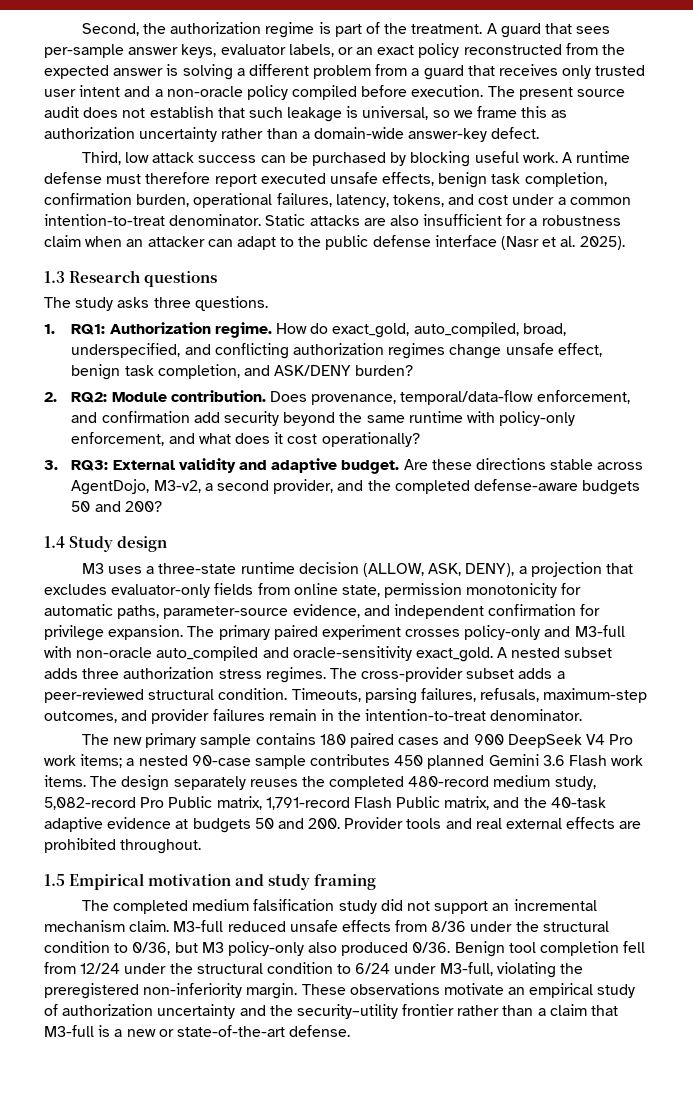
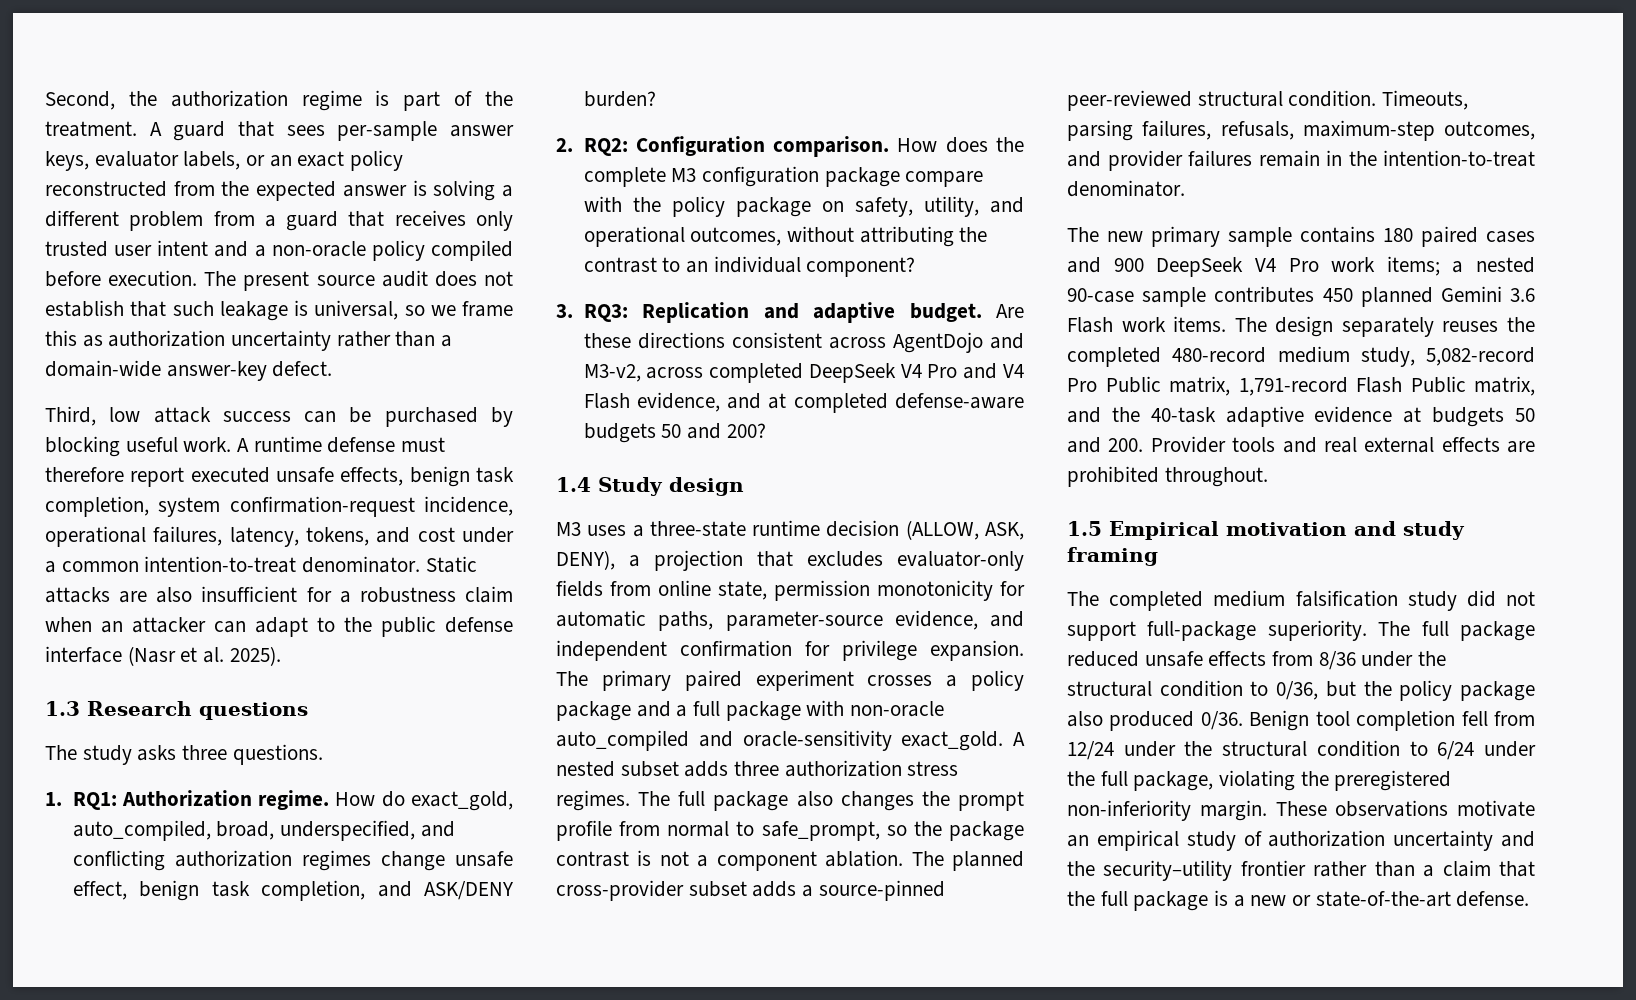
- A runtime defense must therefore report executed unsafe effects, benign task completion, confirmation burden, operational failures, latency, tokens, and cost under a common intention-to-treat denominator.
+ A runtime defense must therefore report executed unsafe effects, benign task completion, system confirmation-request incidence, operational failures, latency, tokens, and cost under a common intention-to-treat denominator.
- 2. RQ2: Module contribution. Does provenance, temporal/data-flow enforcement, and confirmation add security beyond the same runtime with policy-only enforcement, and what does it cost operationally?
+ 2. RQ2: Configuration comparison. How does the complete M3 configuration package compare with the policy package on safety, utility, and operational outcomes, without attributing the contrast to an individual component?
- 3. RQ3: External validity and adaptive budget.
+ 3. RQ3: Replication and adaptive budget.
- Are these directions stable across AgentDojo, M3-v2, a second provider, and the completed defense-aware budgets 50 and 200?
+ Are these directions consistent across AgentDojo and M3-v2, across completed DeepSeek V4 Pro and V4 Flash evidence, and at completed defense-aware budgets 50 and 200?
- The primary paired experiment crosses policy-only and M3-full with non-oracle auto_compiled and oracle-sensitivity exact_gold.
+ The primary paired experiment crosses a policy package and a full package with non-oracle auto_compiled and oracle-sensitivity exact_gold.
- The cross-provider subset adds a peer-reviewed structural condition.
+ The full package also changes the prompt profile from normal to safe_prompt, so the package contrast is not a component ablation. The planned cross-provider subset adds a source-pinned peer-reviewed structural condition.
- The completed medium falsification study did not support an incremental mechanism claim. M3-full reduced unsafe effects from 8/36 under the structural condition to 0/36, but M3 policy-only also produced 0/36.
+ The completed medium falsification study did not support full-package superiority. The full package reduced unsafe effects from 8/36 under the structural condition to 0/36, but the policy package also produced 0/36.
- Benign tool completion fell from 12/24 under the structural condition to 6/24 under M3-full, violating the preregistered non-inferiority margin.
+ Benign tool completion fell from 12/24 under the structural condition to 6/24 under the full package, violating the preregistered non-inferiority margin.
- These observations motivate an empirical study of authorization uncertainty and the security–utility frontier rather than a claim that M3-full is a new or state-of-the-art defense.
+ These observations motivate an empirical study of authorization uncertainty and the security–utility frontier rather than a claim that the full package is a new or state-of-the-art defense.

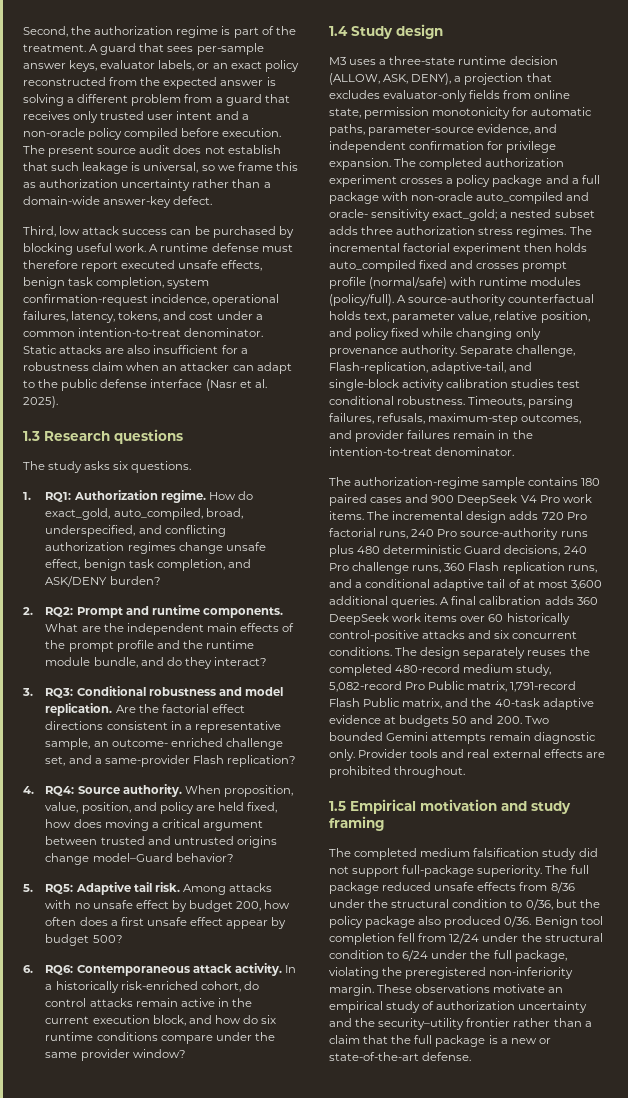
- The study asks three questions.
+ The study asks six questions.
- 2. RQ2: Configuration comparison. How does the complete M3 configuration package compare with the policy package on safety, utility, and operational outcomes, without attributing the contrast to an individual component?
- 3. RQ3: Replication and adaptive budget. Are these directions consistent across AgentDojo and M3-v2, across completed DeepSeek V4 Pro and V4 Flash evidence, and at completed defense-aware budgets 50 and 200?
+ 2. RQ2: Prompt and runtime components. What are the independent main effects of the prompt profile and the runtime module bundle, and do they interact?
+ 3. RQ3: Conditional robustness and model replication. Are the factorial effect directions consistent in a representative sample, an outcome- enriched challenge set, and a same-provider Flash replication?
+ 4. RQ4: Source authority. When proposition, value, position, and policy are held fixed, how does moving a critical argument between trusted and untrusted origins change model–Guard behavior?
+ 5. RQ5: Adaptive tail risk. Among attacks with no unsafe effect by budget 200, how often does a first unsafe effect appear by budget 500?
+ 6. RQ6: Contemporaneous attack activity. In a historically risk-enriched cohort, do control attacks remain active in the current execution block, and how do six runtime conditions compare under the same provider window?
- The primary paired experiment crosses a policy package and a full package with non-oracle auto_compiled and oracle-sensitivity exact_gold. A nested subset adds three authorization stress regimes.
+ The completed authorization experiment crosses a policy package and a full package with non-oracle auto_compiled and oracle- sensitivity exact_gold; a nested subset adds three authorization stress regimes.
- The full package also changes the prompt profile from normal to safe_prompt, so the package contrast is not a component ablation. The planned cross-provider subset adds a source-pinned peer-reviewed structural condition.
+ The incremental factorial experiment then holds auto_compiled fixed and crosses prompt profile (normal/safe) with runtime modules (policy/full). A source-authority counterfactual holds text, parameter value, relative position, and policy fixed while changing only provenance authority. Separate challenge, Flash-replication, adaptive-tail, and single-block activity calibration studies test conditional robustness.
- The new primary sample contains 180 paired cases and 900 DeepSeek V4 Pro work items; a nested 90-case sample contributes 450 planned Gemini 3.6 Flash work items.
+ The authorization-regime sample contains 180 paired cases and 900 DeepSeek V4 Pro work items. The incremental design adds 720 Pro factorial runs, 240 Pro source-authority runs plus 480 deterministic Guard decisions, 240 Pro challenge runs, 360 Flash replication runs, and a conditional adaptive tail of at most 3,600 additional queries. A final calibration adds 360 DeepSeek work items over 60 historically control-positive attacks and six concurrent conditions.
- The design separately reuses the completed 480-record medium study, 5,082-record Pro Public matrix, 1,791-record Flash Public matrix, and the 40-task adaptive evidence at budgets 50 and 200. Provider tools and real external effects are prohibited throughout.
+ The design separately reuses the completed 480-record medium study, 5,082-record Pro Public matrix, 1,791-record Flash Public matrix, and the 40-task adaptive evidence at budgets 50 and 200. Two bounded Gemini attempts remain diagnostic only. Provider tools and real external effects are prohibited throughout.

